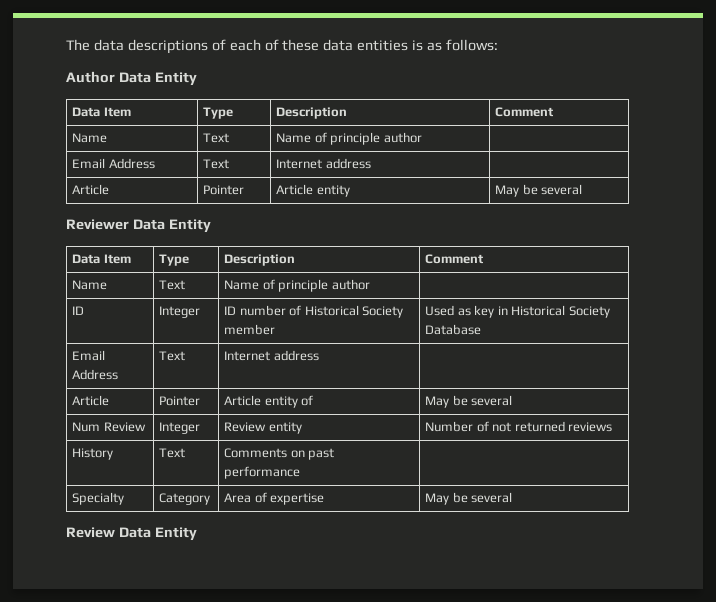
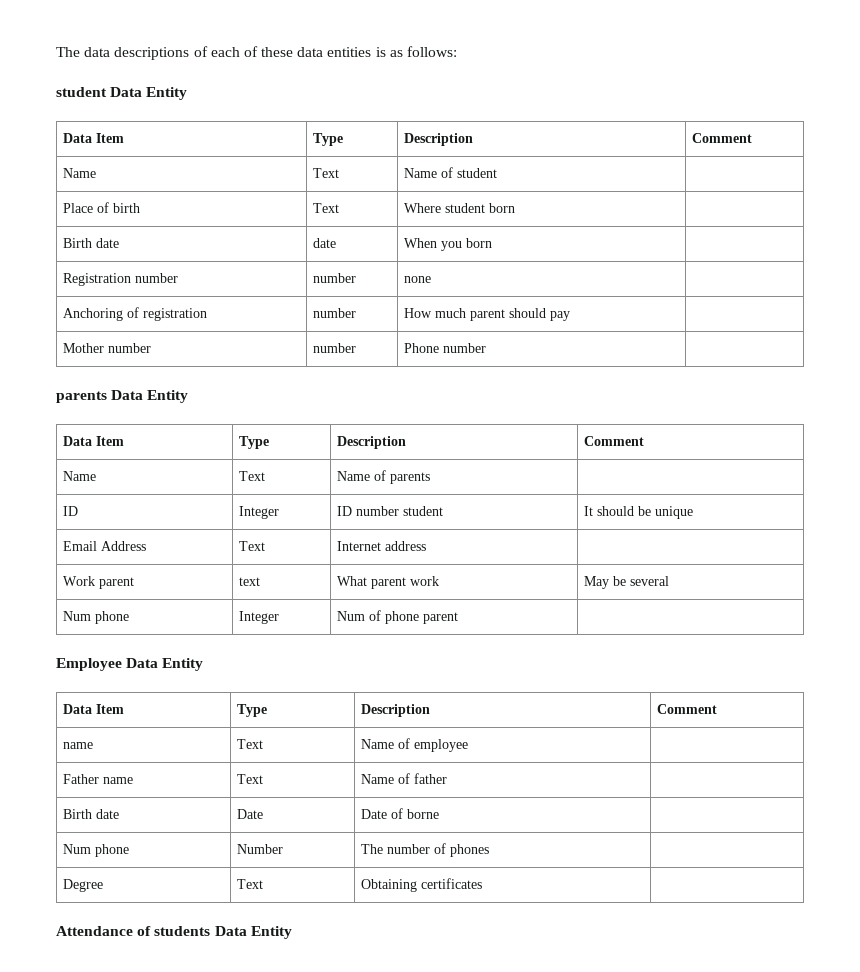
- Author Data Entity
+ student Data Entity
  Data Item | Type | Description | Comment
- Name | Text | Name of principle author |
- Email Address | Text | Internet address |
- Article | Pointer | Article entity | May be several
- Reviewer Data Entity
+ Name | Text | Name of student |
+ Place of birth | Text | Where student born |
+ Birth date | date | When you born |
+ Registration number | number | none |
+ Anchoring of registration | number | How much parent should pay |
+ Mother number | number | Phone number |
+ parents Data Entity
  Data Item | Type | Description | Comment
- Name | Text | Name of principle author |
+ Name | Text | Name of parents |
- ID | Integer | ID number of Historical Society member | Used as key in Historical Society Database
+ ID | Integer | ID number student | It should be unique
  Email Address | Text | Internet address |
- Article | Pointer | Article entity of | May be several
+ Work parent | text | What parent work | May be several
- Num Review | Integer | Review entity | Number of not returned reviews
- History | Text | Comments on past performance |
- Specialty | Category | Area of expertise | May be several
- Review Data Entity
+ Num phone | Integer | Num of phone parent |
+ Employee Data Entity
+ Data Item | Type | Description | Comment
+ name | Text | Name of employee |
+ Father name | Text | Name of father |
+ Birth date | Date | Date of borne |
+ Num phone | Number | The number of phones |
+ Degree | Text | Obtaining certificates |
+ Attendance of students Data Entity

